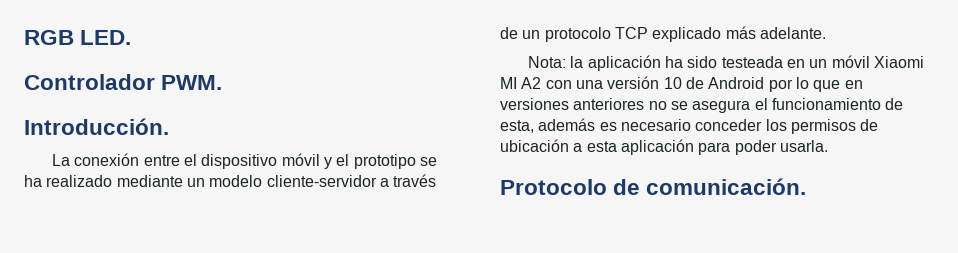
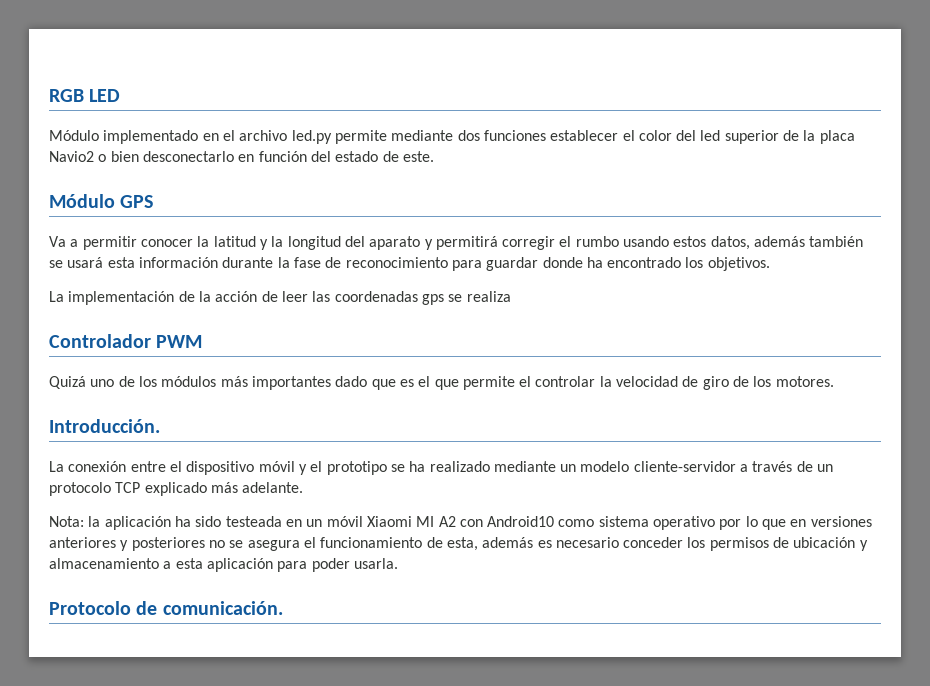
- RGB LED.
- Controlador PWM.
+ RGB LED
+ Módulo implementado en el archivo led.py permite mediante dos funciones establecer el color del led superior de la placa Navio2 o bien desconectarlo en función del estado de este.
+ Módulo GPS
+ Va a permitir conocer la latitud y la longitud del aparato y permitirá corregir el rumbo usando estos datos, además también se usará esta información durante la fase de reconocimiento para guardar donde ha encontrado los objetivos.
+ La implementación de la acción de leer las coordenadas gps se realiza
+ Controlador PWM
+ Quizá uno de los módulos más importantes dado que es el que permite el controlar la velocidad de giro de los motores.
- Nota: la aplicación ha sido testeada en un móvil Xiaomi MI A2 con una versión 10 de Android por lo que en versiones anteriores no se asegura el funcionamiento de esta, además es necesario conceder los permisos de ubicación a esta aplicación para poder usarla.
+ Nota: la aplicación ha sido testeada en un móvil Xiaomi MI A2 con Android10 como sistema operativo por lo que en versiones anteriores y posteriores no se asegura el funcionamiento de esta, además es necesario conceder los permisos de ubicación y almacenamiento a esta aplicación para poder usarla.

